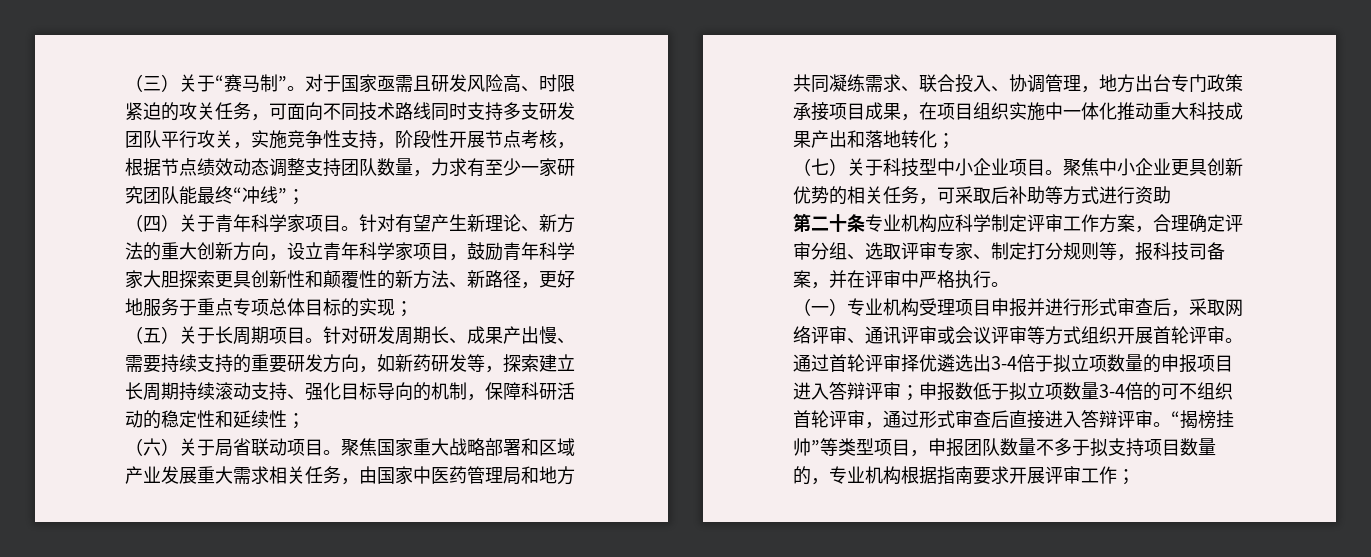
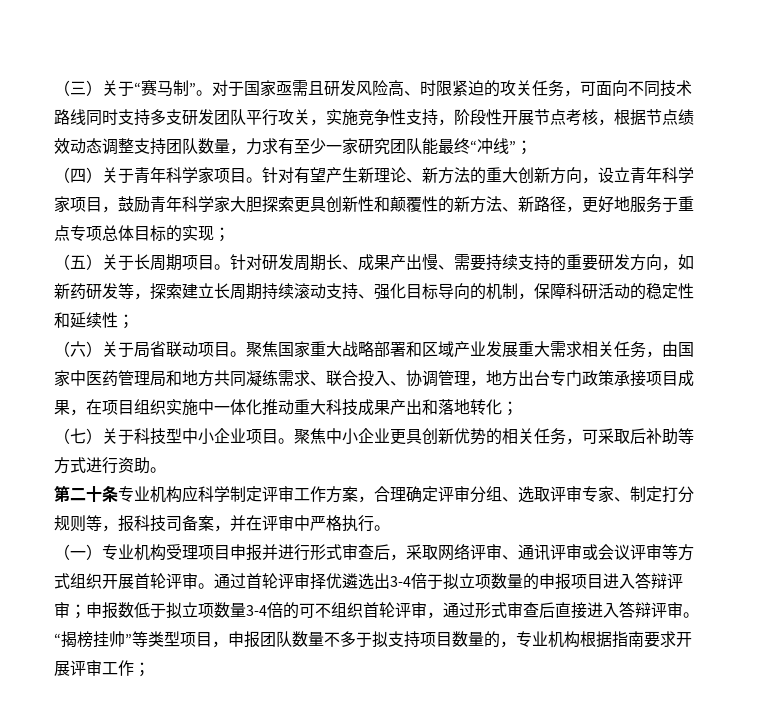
- 聚焦中小企业更具创新优势的相关任务，可采取后补助等方式进行资助
+ 聚焦中小企业更具创新优势的相关任务，可采取后补助等方式进行资助。

